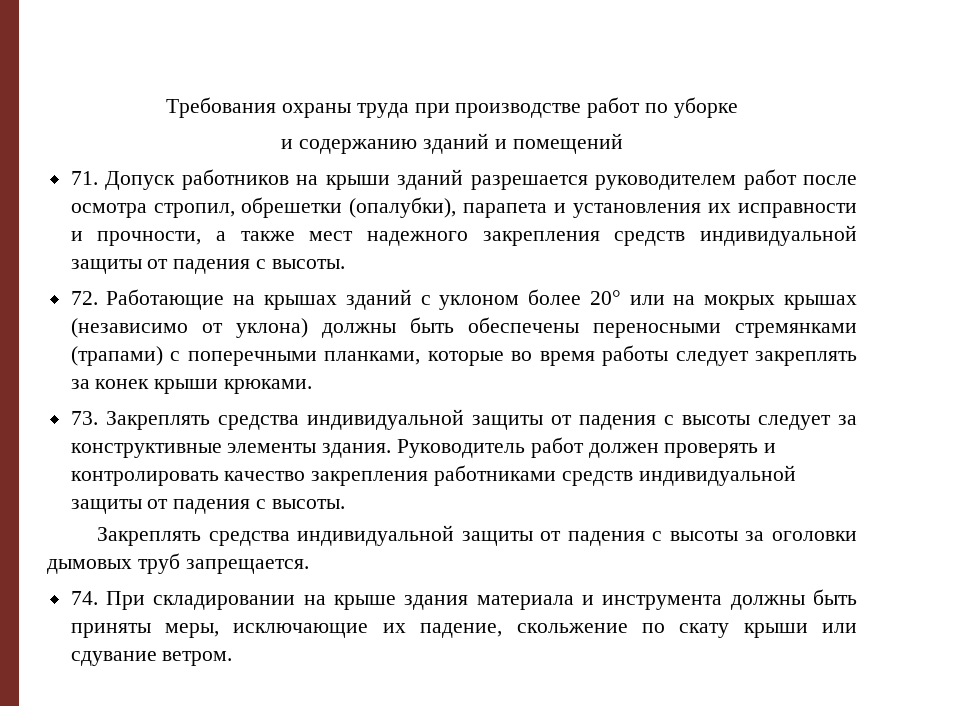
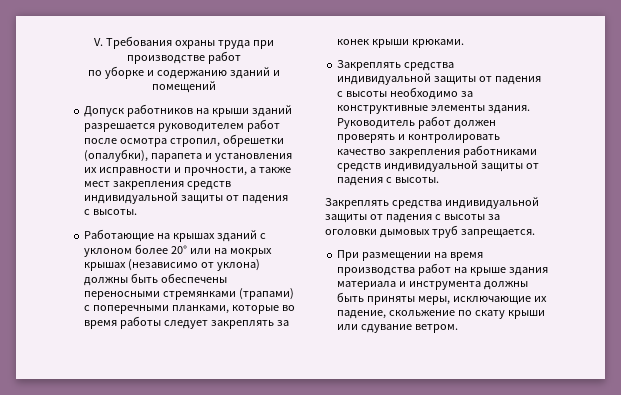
- Требования охраны труда при производстве работ по уборке
- и содержанию зданий и помещений
+ V. Требования охраны труда при производстве работ
+ по уборке и содержанию зданий и помещений
- 71. Допуск работников на крыши зданий разрешается руководителем работ после осмотра стропил, обрешетки (опалубки), парапета и установления их исправности и прочности, а также мест надежного закрепления средств индивидуальной защиты от падения с высоты.
+ Допуск работников на крыши зданий разрешается руководителем работ после осмотра стропил, обрешетки (опалубки), парапета и установления их исправности и прочности, а также мест закрепления средств индивидуальной защиты от падения с высоты.
- 72. Работающие на крышах зданий с уклоном более 20° или на мокрых крышах (независимо от уклона) должны быть обеспечены переносными стремянками (трапами) с поперечными планками, которые во время работы следует закреплять за конек крыши крюками.
+ Работающие на крышах зданий с уклоном более 20° или на мокрых крышах (независимо от уклона) должны быть обеспечены переносными стремянками (трапами) с поперечными планками, которые во время работы следует закреплять за конек крыши крюками.
- 73. Закреплять средства индивидуальной защиты от падения с высоты следует за конструктивные элементы здания.
+ Закреплять средства индивидуальной защиты от падения с высоты необходимо за конструктивные элементы здания.
- 74. При складировании на крыше здания материала и инструмента должны быть приняты меры, исключающие их падение, скольжение по скату крыши или сдувание ветром.
+ При размещении на время производства работ на крыше здания материала и инструмента должны быть приняты меры, исключающие их падение, скольжение по скату крыши или сдувание ветром.

